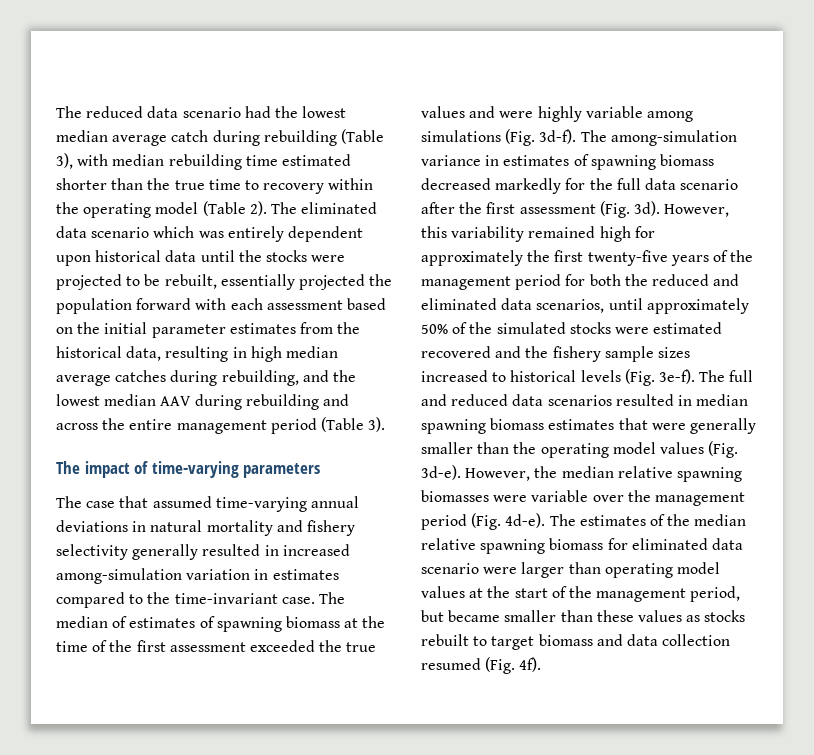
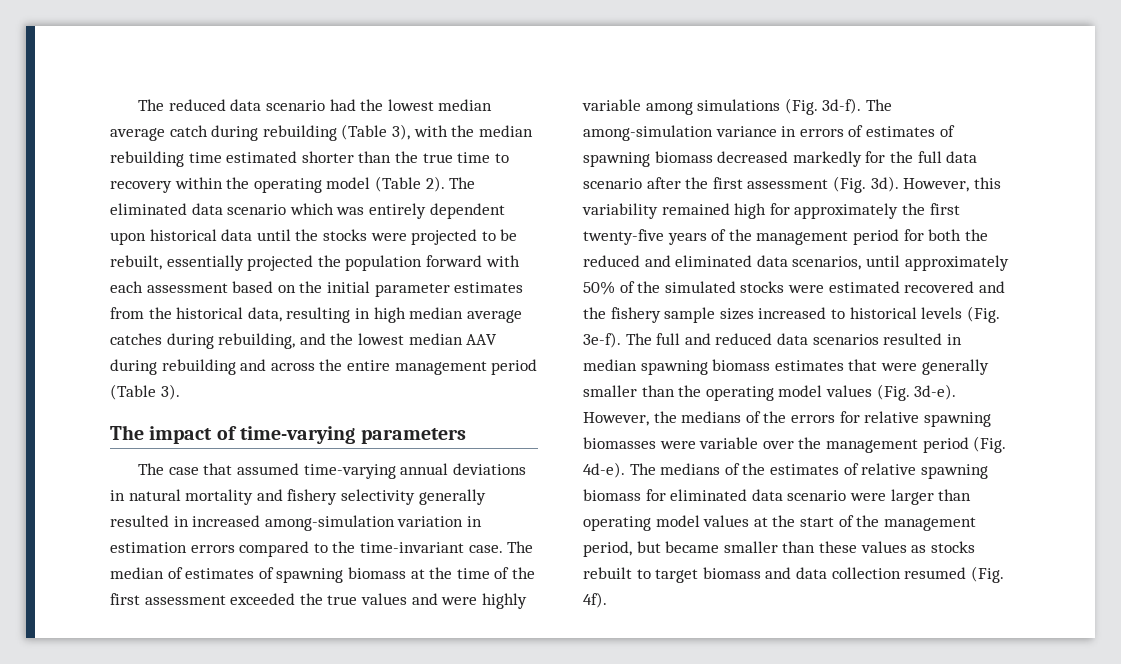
- The reduced data scenario had the lowest median average catch during rebuilding (Table 3), with median rebuilding time estimated shorter than the true time to recovery within the operating model (Table 2).
+ The reduced data scenario had the lowest median average catch during rebuilding (Table 3), with the median rebuilding time estimated shorter than the true time to recovery within the operating model (Table 2).
- The case that assumed time-varying annual deviations in natural mortality and fishery selectivity generally resulted in increased among-simulation variation in estimates compared to the time-invariant case.
+ The case that assumed time-varying annual deviations in natural mortality and fishery selectivity generally resulted in increased among-simulation variation in estimation errors compared to the time-invariant case.
- The among-simulation variance in estimates of spawning biomass decreased markedly for the full data scenario after the first assessment (Fig. 3d).
+ The among-simulation variance in errors of estimates of spawning biomass decreased markedly for the full data scenario after the first assessment (Fig. 3d).
- However, the median relative spawning biomasses were variable over the management period (Fig. 4d-e).
+ However, the medians of the errors for relative spawning biomasses were variable over the management period (Fig. 4d-e).
- The estimates of the median relative spawning biomass for eliminated data scenario were larger than operating model values at the start of the management period, but became smaller than these values as stocks rebuilt to target biomass and data collection resumed (Fig. 4f).
+ The medians of the estimates of relative spawning biomass for eliminated data scenario were larger than operating model values at the start of the management period, but became smaller than these values as stocks rebuilt to target biomass and data collection resumed (Fig. 4f).

